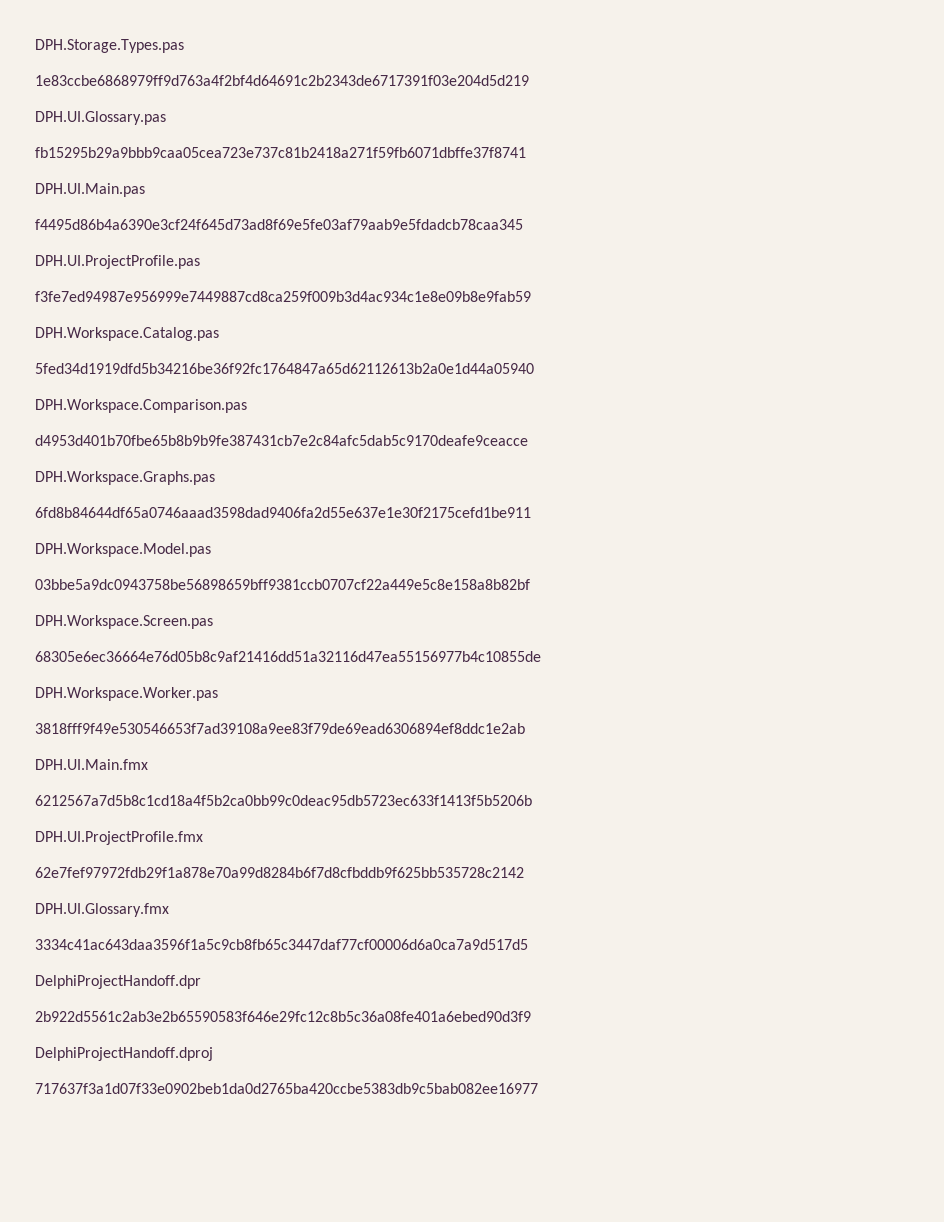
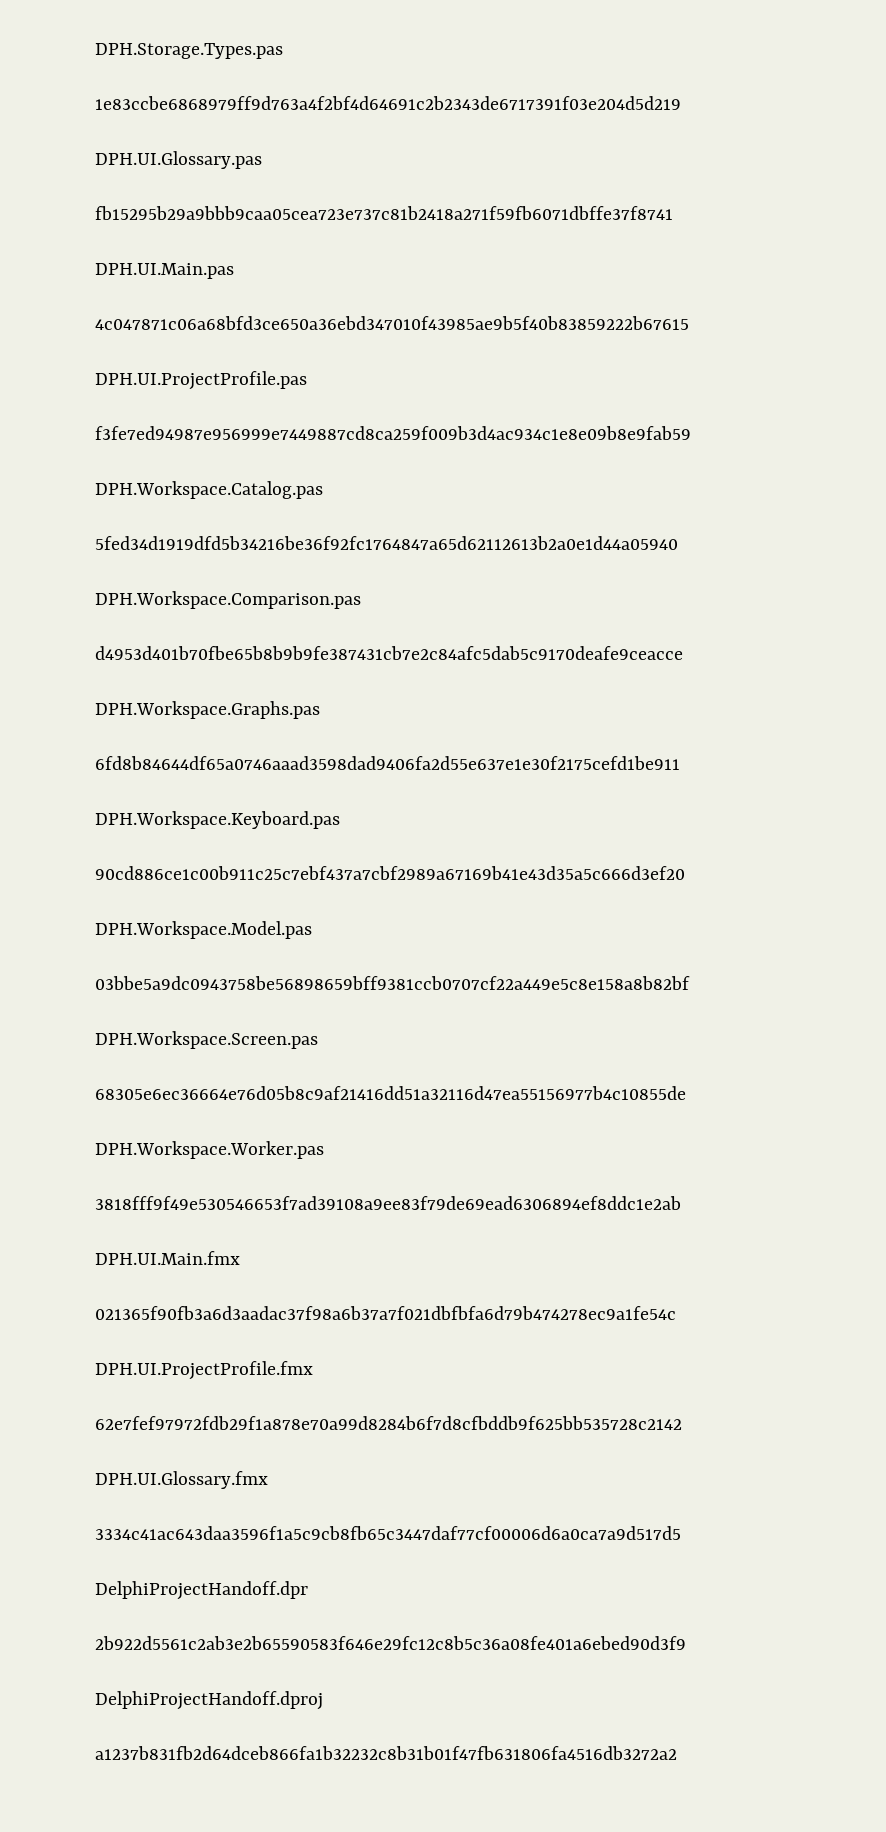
- f4495d86b4a6390e3cf24f645d73ad8f69e5fe03af79aab9e5fdadcb78caa345
+ 4c047871c06a68bfd3ce650a36ebd347010f43985ae9b5f40b83859222b67615
+ DPH.Workspace.Keyboard.pas
+ 90cd886ce1c00b911c25c7ebf437a7cbf2989a67169b41e43d35a5c666d3ef20
- 6212567a7d5b8c1cd18a4f5b2ca0bb99c0deac95db5723ec633f1413f5b5206b
+ 021365f90fb3a6d3aadac37f98a6b37a7f021dbfbfa6d79b474278ec9a1fe54c
- 717637f3a1d07f33e0902beb1da0d2765ba420ccbe5383db9c5bab082ee16977
+ a1237b831fb2d64dceb866fa1b32232c8b31b01f47fb631806fa4516db3272a2

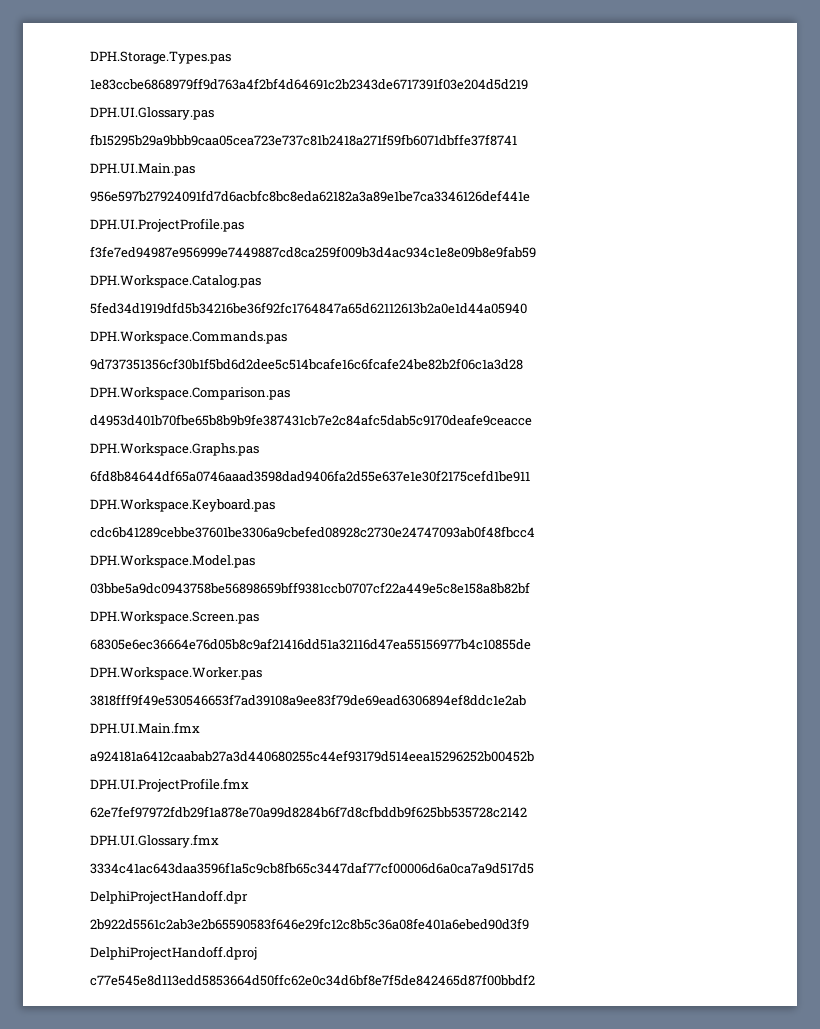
- 4c047871c06a68bfd3ce650a36ebd347010f43985ae9b5f40b83859222b67615
+ 956e597b27924091fd7d6acbfc8bc8eda62182a3a89e1be7ca3346126def441e
+ DPH.Workspace.Commands.pas
+ 9d737351356cf30b1f5bd6d2dee5c514bcafe16c6fcafe24be82b2f06c1a3d28
- 90cd886ce1c00b911c25c7ebf437a7cbf2989a67169b41e43d35a5c666d3ef20
+ cdc6b41289cebbe37601be3306a9cbefed08928c2730e24747093ab0f48fbcc4
- 021365f90fb3a6d3aadac37f98a6b37a7f021dbfbfa6d79b474278ec9a1fe54c
+ a924181a6412caabab27a3d440680255c44ef93179d514eea15296252b00452b
- a1237b831fb2d64dceb866fa1b32232c8b31b01f47fb631806fa4516db3272a2
+ c77e545e8d113edd5853664d50ffc62e0c34d6bf8e7f5de842465d87f00bbdf2

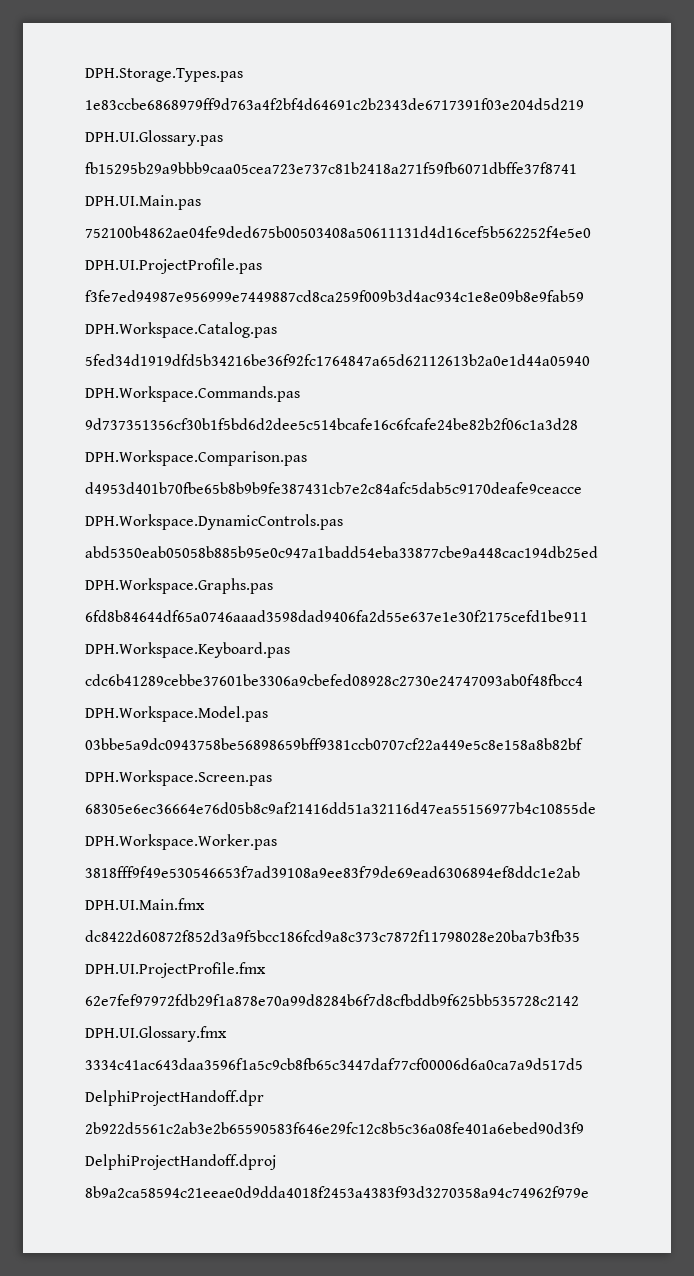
- 956e597b27924091fd7d6acbfc8bc8eda62182a3a89e1be7ca3346126def441e
+ 752100b4862ae04fe9ded675b00503408a50611131d4d16cef5b562252f4e5e0
+ DPH.Workspace.DynamicControls.pas
+ abd5350eab05058b885b95e0c947a1badd54eba33877cbe9a448cac194db25ed
- a924181a6412caabab27a3d440680255c44ef93179d514eea15296252b00452b
+ dc8422d60872f852d3a9f5bcc186fcd9a8c373c7872f11798028e20ba7b3fb35
- c77e545e8d113edd5853664d50ffc62e0c34d6bf8e7f5de842465d87f00bbdf2
+ 8b9a2ca58594c21eeae0d9dda4018f2453a4383f93d3270358a94c74962f979e

